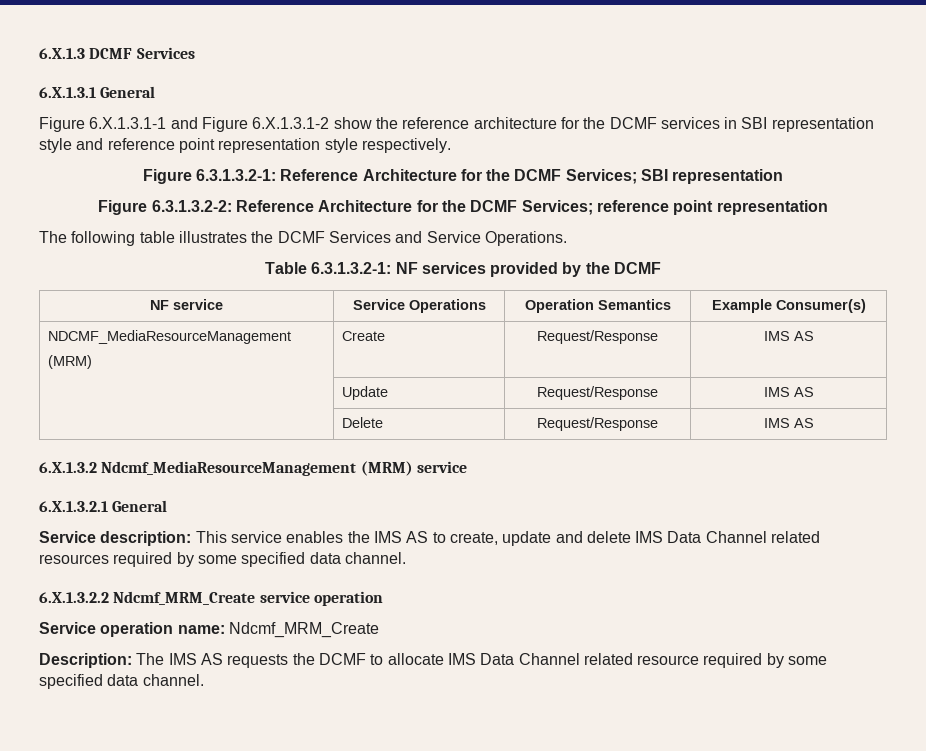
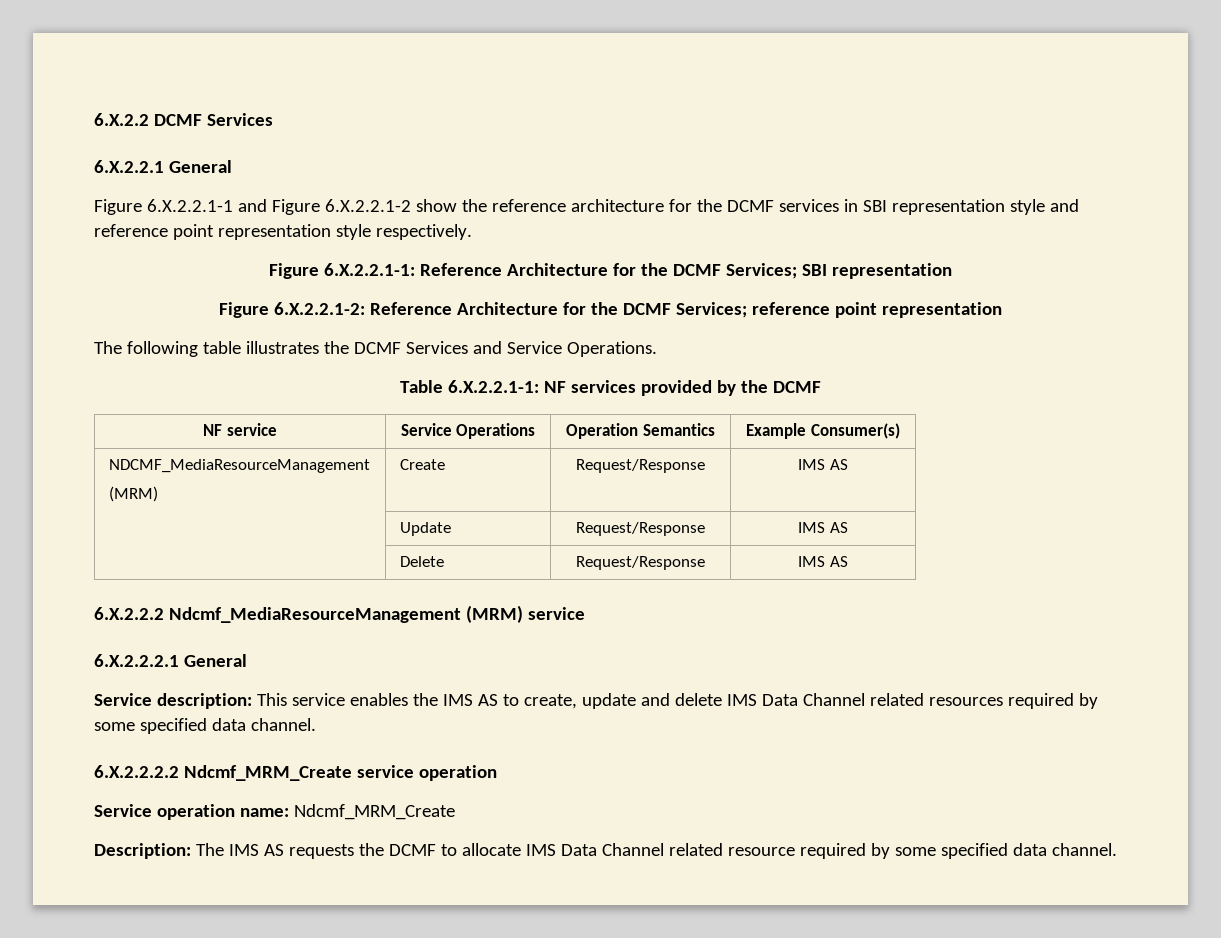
- 6.X.1.3 DCMF Services
+ 6.X.2.2 DCMF Services
- 6.X.1.3.1 General
+ 6.X.2.2.1 General
- Figure 6.X.1.3.1-1 and Figure 6.X.1.3.1-2 show the reference architecture for the DCMF services in SBI representation style and reference point representation style respectively.
+ Figure 6.X.2.2.1-1 and Figure 6.X.2.2.1-2 show the reference architecture for the DCMF services in SBI representation style and reference point representation style respectively.
- Figure 6.3.1.3.2-1: Reference Architecture for the DCMF Services; SBI representation
+ Figure 6.X.2.2.1-1: Reference Architecture for the DCMF Services; SBI representation
- Figure 6.3.1.3.2-2: Reference Architecture for the DCMF Services; reference point representation
+ Figure 6.X.2.2.1-2: Reference Architecture for the DCMF Services; reference point representation
- Table 6.3.1.3.2-1: NF services provided by the DCMF
+ Table 6.X.2.2.1-1: NF services provided by the DCMF
- 6.X.1.3.2 Ndcmf_MediaResourceManagement (MRM) service
+ 6.X.2.2.2 Ndcmf_MediaResourceManagement (MRM) service
- 6.X.1.3.2.1 General
+ 6.X.2.2.2.1 General
- 6.X.1.3.2.2 Ndcmf_MRM_Create service operation
+ 6.X.2.2.2.2 Ndcmf_MRM_Create service operation

